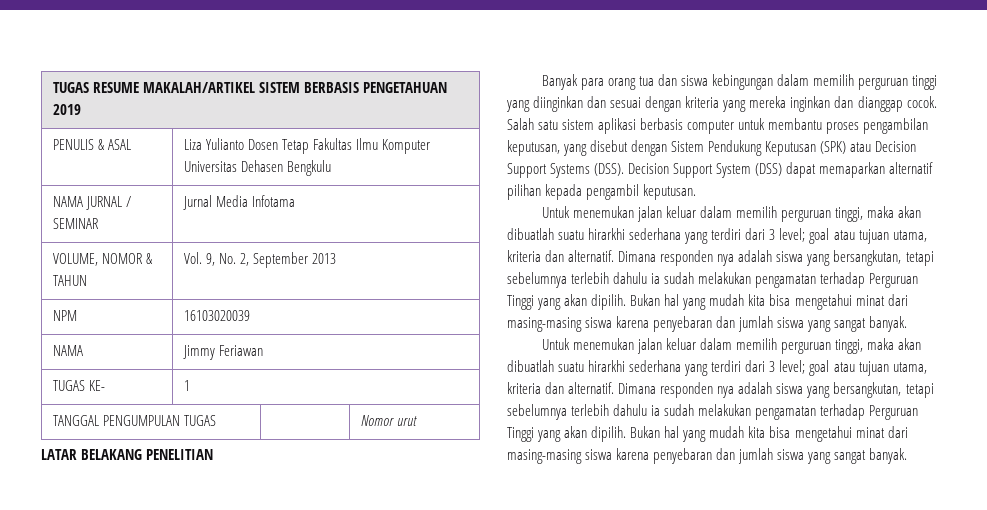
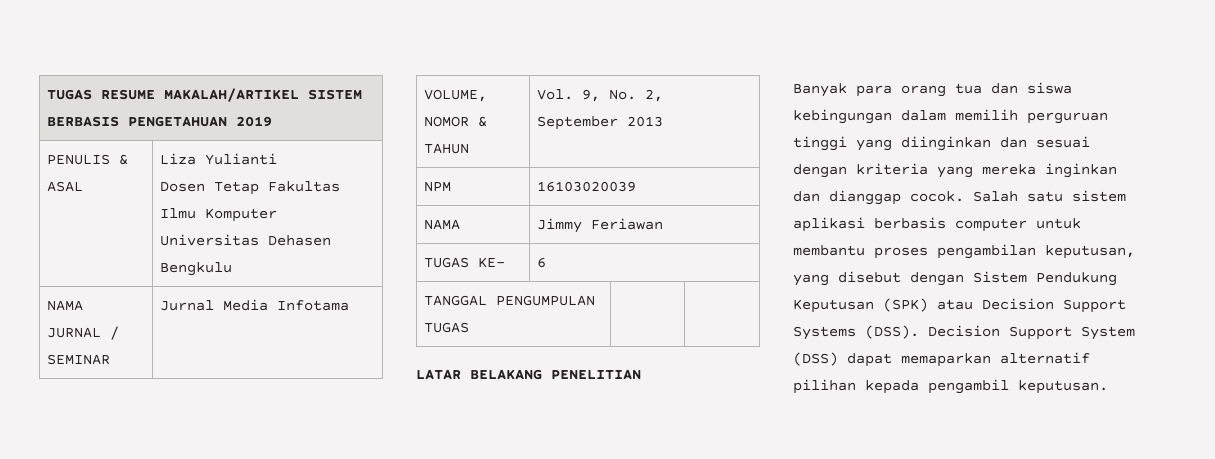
- PENULIS & ASAL | Liza Yulianto Dosen Tetap Fakultas Ilmu Komputer Universitas Dehasen Bengkulu
+ PENULIS & ASAL | Liza Yulianti
+ Dosen Tetap Fakultas Ilmu Komputer Universitas Dehasen Bengkulu
- TUGAS KE- | 1
+ TUGAS KE- | 6
- TANGGAL PENGUMPULAN TUGAS | | Nomor urut
+ TANGGAL PENGUMPULAN TUGAS | |
  Decision Support System (DSS) dapat memaparkan alternatif pilihan kepada pengambil keputusan.
- Untuk menemukan jalan keluar dalam memilih perguruan tinggi, maka akan dibuatlah suatu hirarkhi sederhana yang terdiri dari 3 level; goal atau tujuan utama, kriteria dan alternatif. Dimana responden nya adalah siswa yang bersangkutan, tetapi sebelumnya terlebih dahulu ia sudah melakukan pengamatan terhadap Perguruan Tinggi yang akan dipilih. Bukan hal yang mudah kita bisa mengetahui minat dari masing-masing siswa karena penyebaran dan jumlah siswa yang sangat banyak.
- Untuk menemukan jalan keluar dalam memilih perguruan tinggi, maka akan dibuatlah suatu hirarkhi sederhana yang terdiri dari 3 level; goal atau tujuan utama, kriteria dan alternatif. Dimana responden nya adalah siswa yang bersangkutan, tetapi sebelumnya terlebih dahulu ia sudah melakukan pengamatan terhadap Perguruan Tinggi yang akan dipilih. Bukan hal yang mudah kita bisa mengetahui minat dari masing-masing siswa karena penyebaran dan jumlah siswa yang sangat banyak.

